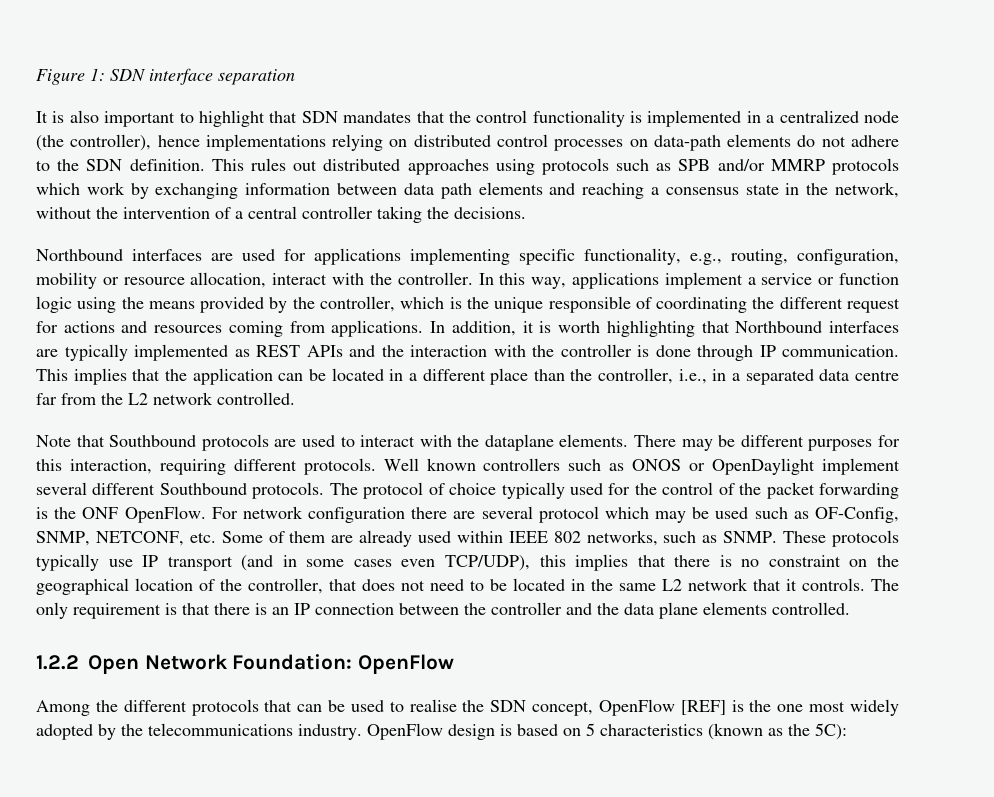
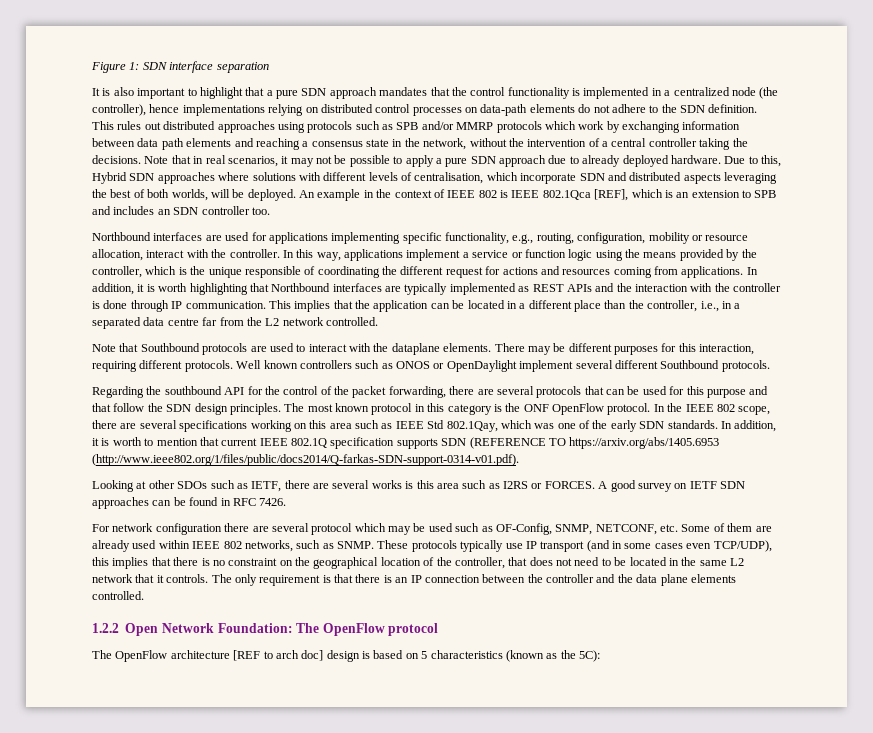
- It is also important to highlight that SDN mandates that the control functionality is implemented in a centralized node (the controller), hence implementations relying on distributed control processes on data-path elements do not adhere to the SDN definition.
+ It is also important to highlight that a pure SDN approach mandates that the control functionality is implemented in a centralized node (the controller), hence implementations relying on distributed control processes on data-path elements do not adhere to the SDN definition.
+ Note that in real scenarios, it may not be possible to apply a pure SDN approach due to already deployed hardware. Due to this, Hybrid SDN approaches where solutions with different levels of centralisation, which incorporate SDN and distributed aspects leveraging the best of both worlds, will be deployed. An example in the context of IEEE 802 is IEEE 802.1Qca [REF], which is an extension to SPB and includes an SDN controller too.
- Well known controllers such as ONOS or OpenDaylight implement several different Southbound protocols. The protocol of choice typically used for the control of the packet forwarding is the ONF OpenFlow. For network configuration there are several protocol which may be used such as OF-Config, SNMP, NETCONF, etc. Some of them are already used within IEEE 802 networks, such as SNMP.
+ Well known controllers such as ONOS or OpenDaylight implement several different Southbound protocols.
+ Regarding the southbound API for the control of the packet forwarding, there are several protocols that can be used for this purpose and that follow the SDN design principles. The most known protocol in this category is the ONF OpenFlow protocol. In the IEEE 802 scope, there are several specifications working on this area such as IEEE Std 802.1Qay, which was one of the early SDN standards. In addition, it is worth to mention that current IEEE 802.1Q specification supports SDN (REFERENCE TO https://arxiv.org/abs/1405.6953 (http://www.ieee802.org/1/files/public/docs2014/Q-farkas-SDN-support-0314-v01.pdf).
+ Looking at other SDOs such as IETF, there are several works is this area such as I2RS or FORCES. A good survey on IETF SDN approaches can be found in RFC 7426.
+ For network configuration there are several protocol which may be used such as OF-Config, SNMP, NETCONF, etc. Some of them are already used within IEEE 802 networks, such as SNMP.
- 1.2.2 Open Network Foundation: OpenFlow
- Among the different protocols that can be used to realise the SDN concept, OpenFlow [REF] is the one most widely adopted by the telecommunications industry. OpenFlow design is based on 5 characteristics (known as the 5C):
+ 1.2.2 Open Network Foundation: The OpenFlow protocol
+ The OpenFlow architecture [REF to arch doc] design is based on 5 characteristics (known as the 5C):

